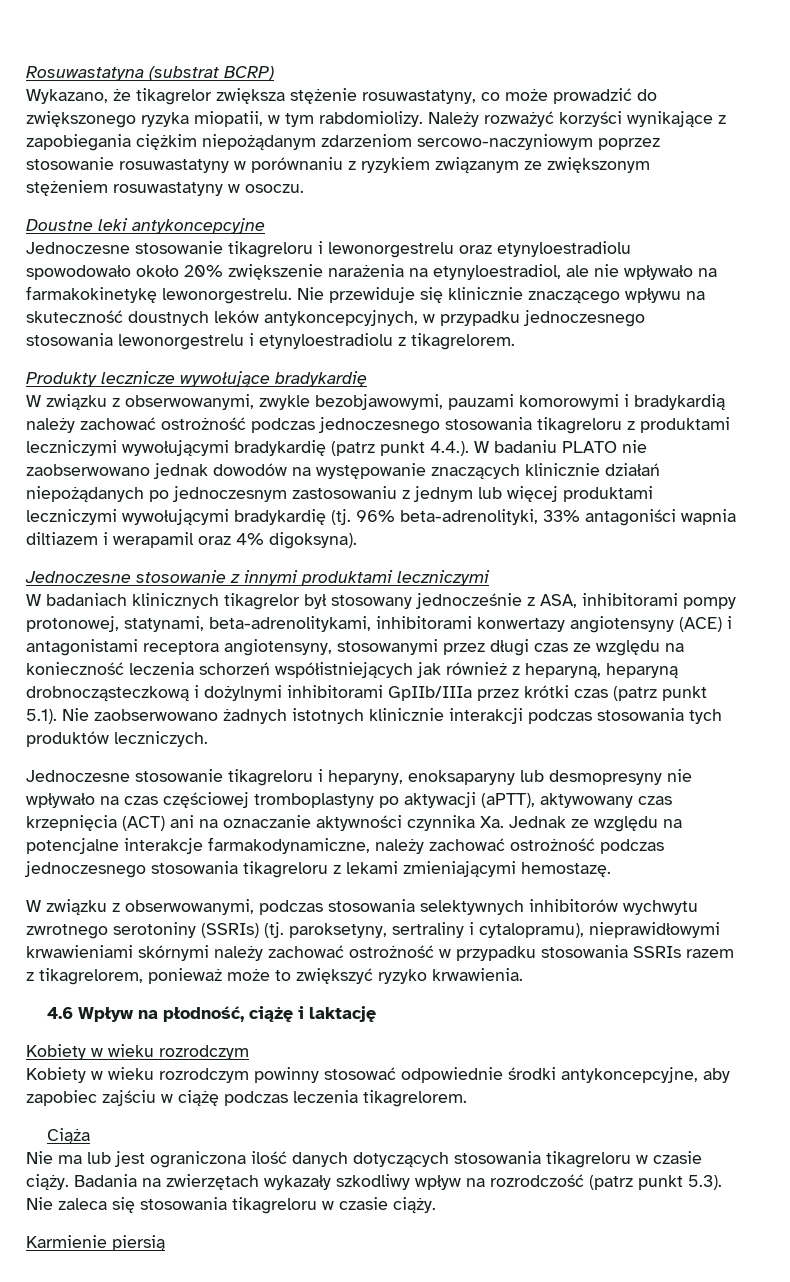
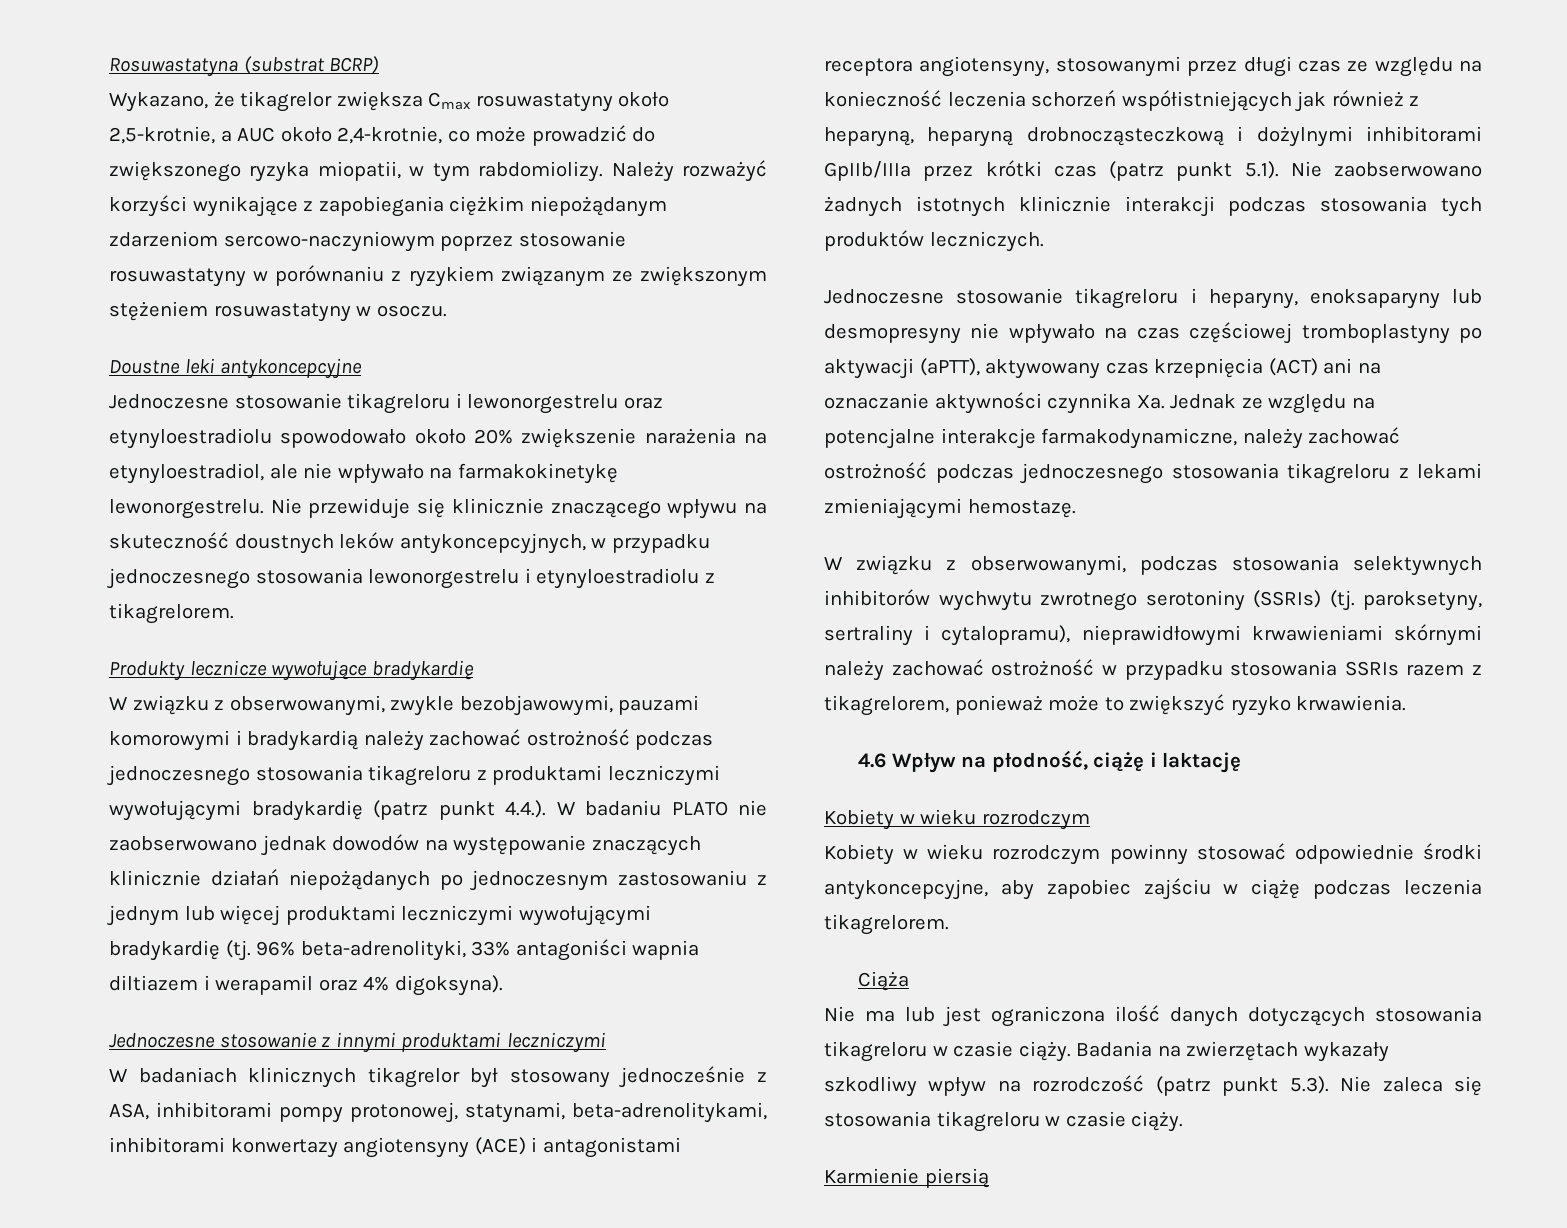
- Wykazano, że tikagrelor zwiększa stężenie rosuwastatyny, co może prowadzić do zwiększonego ryzyka miopatii, w tym rabdomiolizy.
+ Wykazano, że tikagrelor zwiększa Cmax rosuwastatyny około 2,5-krotnie, a AUC około 2,4-krotnie, co może prowadzić do zwiększonego ryzyka miopatii, w tym rabdomiolizy.

